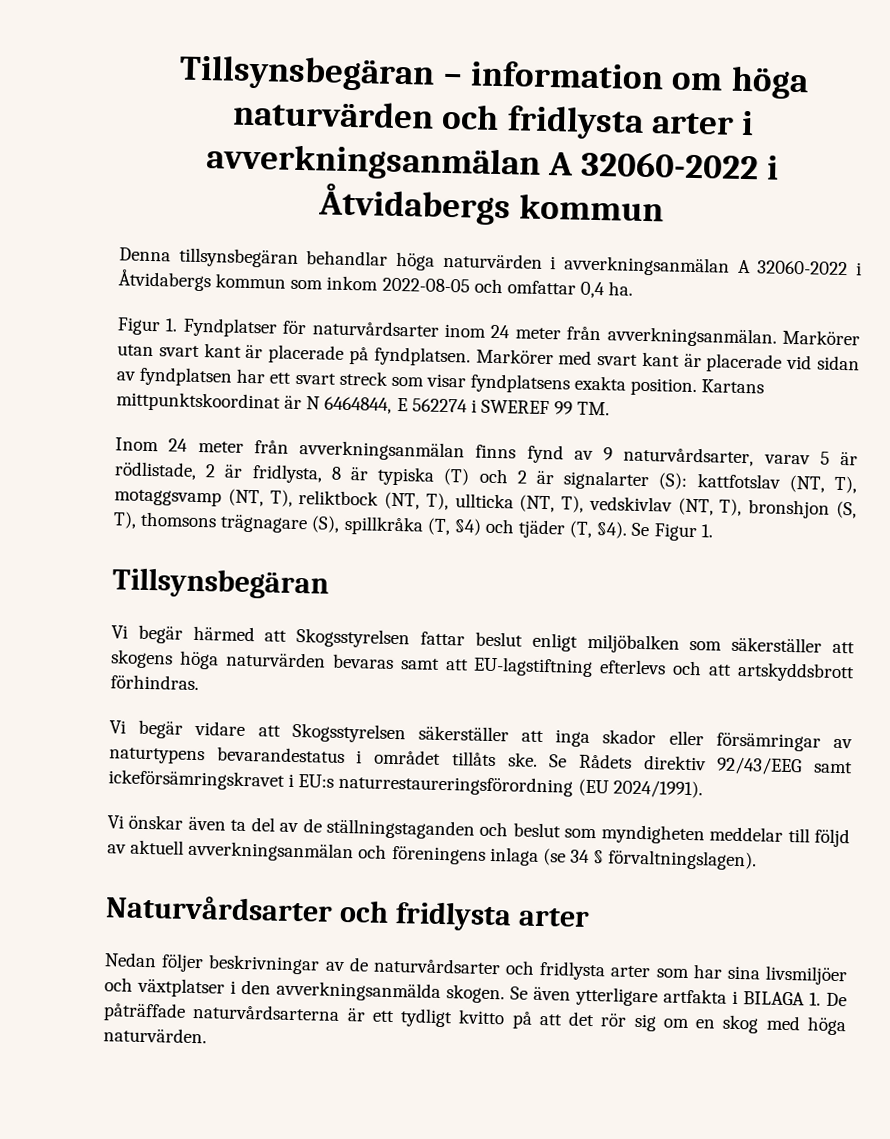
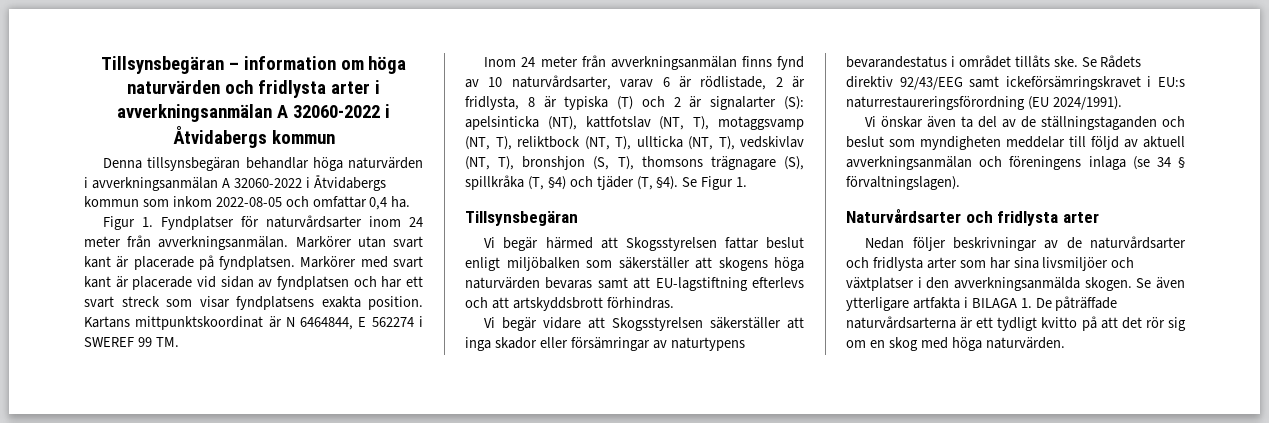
- Markörer med svart kant är placerade vid sidan av fyndplatsen har ett svart streck som visar fyndplatsens exakta position.
+ Markörer med svart kant är placerade vid sidan av fyndplatsen och har ett svart streck som visar fyndplatsens exakta position.
- Inom 24 meter från avverkningsanmälan finns fynd av 9 naturvårdsarter, varav 5 är rödlistade, 2 är fridlysta, 8 är typiska (T) och 2 är signalarter (S): kattfotslav (NT, T), motaggsvamp (NT, T), reliktbock (NT, T), ullticka (NT, T), vedskivlav (NT, T), bronshjon (S, T), thomsons trägnagare (S), spillkråka (T, §4) och tjäder (T, §4).
+ Inom 24 meter från avverkningsanmälan finns fynd av 10 naturvårdsarter, varav 6 är rödlistade, 2 är fridlysta, 8 är typiska (T) och 2 är signalarter (S): apelsinticka (NT), kattfotslav (NT, T), motaggsvamp (NT, T), reliktbock (NT, T), ullticka (NT, T), vedskivlav (NT, T), bronshjon (S, T), thomsons trägnagare (S), spillkråka (T, §4) och tjäder (T, §4).

